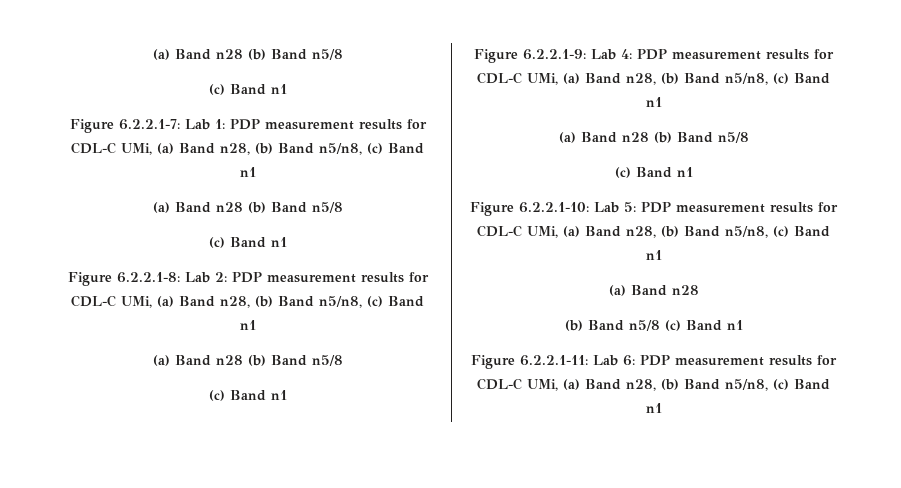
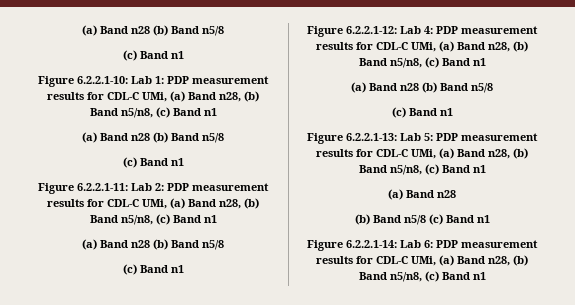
- Figure 6.2.2.1-7: Lab 1: PDP measurement results for CDL-C UMi, (a) Band n28, (b) Band n5/n8, (c) Band n1
+ Figure 6.2.2.1-10: Lab 1: PDP measurement results for CDL-C UMi, (a) Band n28, (b) Band n5/n8, (c) Band n1
- Figure 6.2.2.1-8: Lab 2: PDP measurement results for CDL-C UMi, (a) Band n28, (b) Band n5/n8, (c) Band n1
+ Figure 6.2.2.1-11: Lab 2: PDP measurement results for CDL-C UMi, (a) Band n28, (b) Band n5/n8, (c) Band n1
- Figure 6.2.2.1-9: Lab 4: PDP measurement results for CDL-C UMi, (a) Band n28, (b) Band n5/n8, (c) Band n1
+ Figure 6.2.2.1-12: Lab 4: PDP measurement results for CDL-C UMi, (a) Band n28, (b) Band n5/n8, (c) Band n1
- Figure 6.2.2.1-10: Lab 5: PDP measurement results for CDL-C UMi, (a) Band n28, (b) Band n5/n8, (c) Band n1
+ Figure 6.2.2.1-13: Lab 5: PDP measurement results for CDL-C UMi, (a) Band n28, (b) Band n5/n8, (c) Band n1
- Figure 6.2.2.1-11: Lab 6: PDP measurement results for CDL-C UMi, (a) Band n28, (b) Band n5/n8, (c) Band n1
+ Figure 6.2.2.1-14: Lab 6: PDP measurement results for CDL-C UMi, (a) Band n28, (b) Band n5/n8, (c) Band n1

